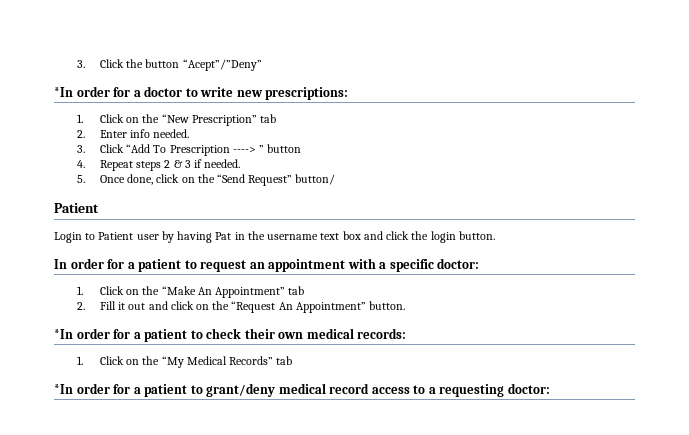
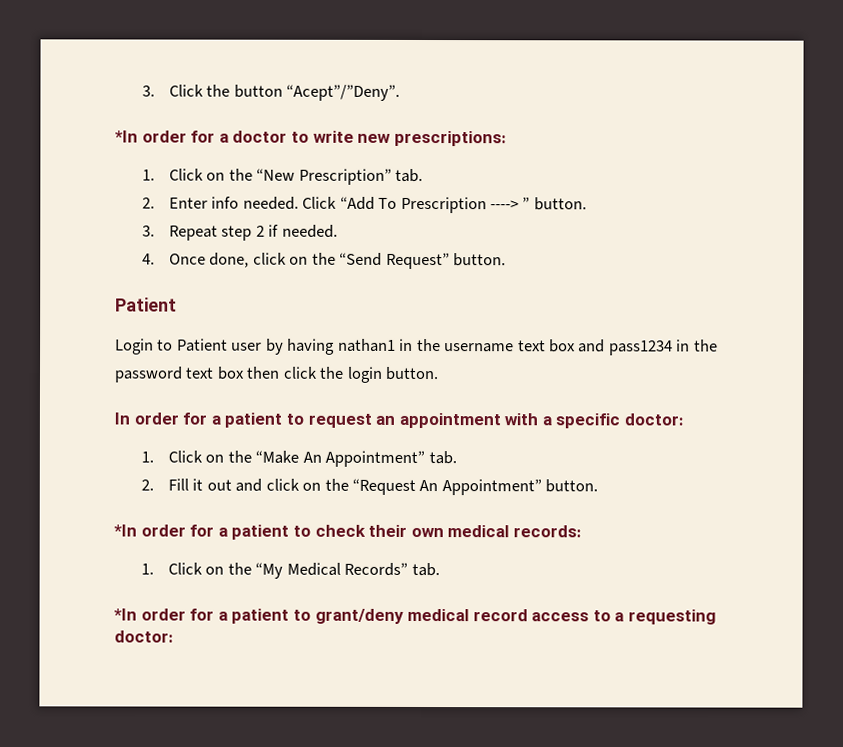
- 3. Click the button “Acept”/”Deny”
+ 3. Click the button “Acept”/”Deny”.
- 1. Click on the “New Prescription” tab
+ 1. Click on the “New Prescription” tab.
- 2. Enter info needed.
- 3. Click “Add To Prescription ----> ” button
- 4. Repeat steps 2 & 3 if needed.
+ 2. Enter info needed. Click “Add To Prescription ----> ” button.
+ 3. Repeat step 2 if needed.
- 5. Once done, click on the “Send Request” button/
+ 4. Once done, click on the “Send Request” button.
- Login to Patient user by having Pat in the username text box and click the login button.
+ Login to Patient user by having nathan1 in the username text box and pass1234 in the password text box then click the login button.
- 1. Click on the “Make An Appointment” tab
+ 1. Click on the “Make An Appointment” tab.
- 1. Click on the “My Medical Records” tab
+ 1. Click on the “My Medical Records” tab.

